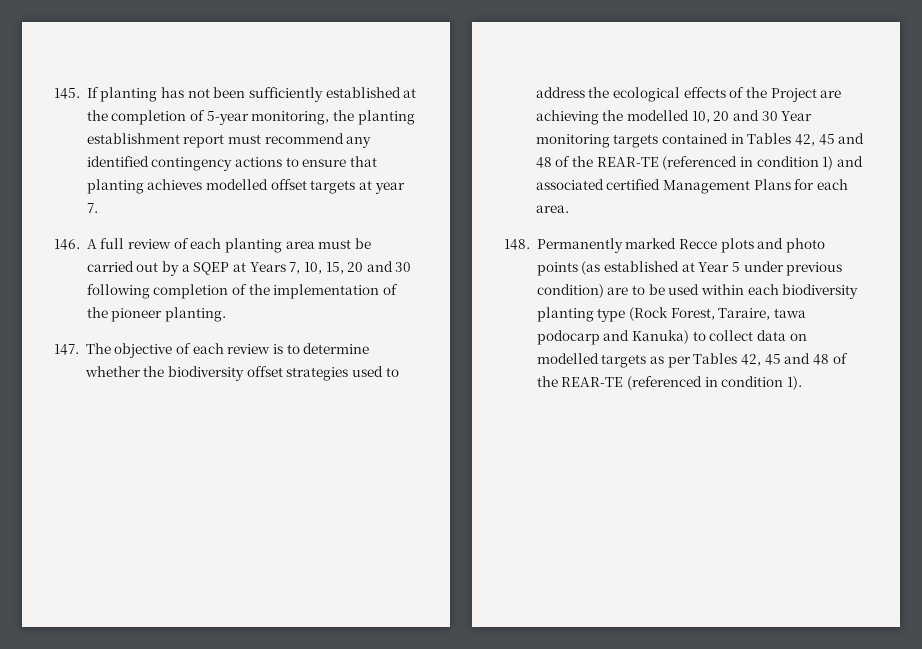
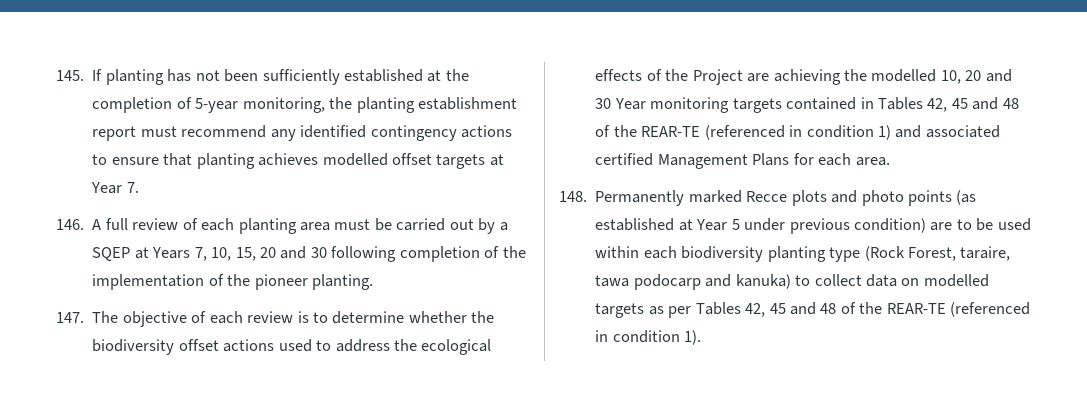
- 145. If planting has not been sufficiently established at the completion of 5-year monitoring, the planting establishment report must recommend any identified contingency actions to ensure that planting achieves modelled offset targets at year 7.
+ 145. If planting has not been sufficiently established at the completion of 5-year monitoring, the planting establishment report must recommend any identified contingency actions to ensure that planting achieves modelled offset targets at Year 7.
- 147. The objective of each review is to determine whether the biodiversity offset strategies used to address the ecological effects of the Project are achieving the modelled 10, 20 and 30 Year monitoring targets contained in Tables 42, 45 and 48 of the REAR-TE (referenced in condition 1) and associated certified Management Plans for each area.
+ 147. The objective of each review is to determine whether the biodiversity offset actions used to address the ecological effects of the Project are achieving the modelled 10, 20 and 30 Year monitoring targets contained in Tables 42, 45 and 48 of the REAR-TE (referenced in condition 1) and associated certified Management Plans for each area.
- 148. Permanently marked Recce plots and photo points (as established at Year 5 under previous condition) are to be used within each biodiversity planting type (Rock Forest, Taraire, tawa podocarp and Kanuka) to collect data on modelled targets as per Tables 42, 45 and 48 of the REAR-TE (referenced in condition 1).
+ 148. Permanently marked Recce plots and photo points (as established at Year 5 under previous condition) are to be used within each biodiversity planting type (Rock Forest, taraire, tawa podocarp and kanuka) to collect data on modelled targets as per Tables 42, 45 and 48 of the REAR-TE (referenced in condition 1).

